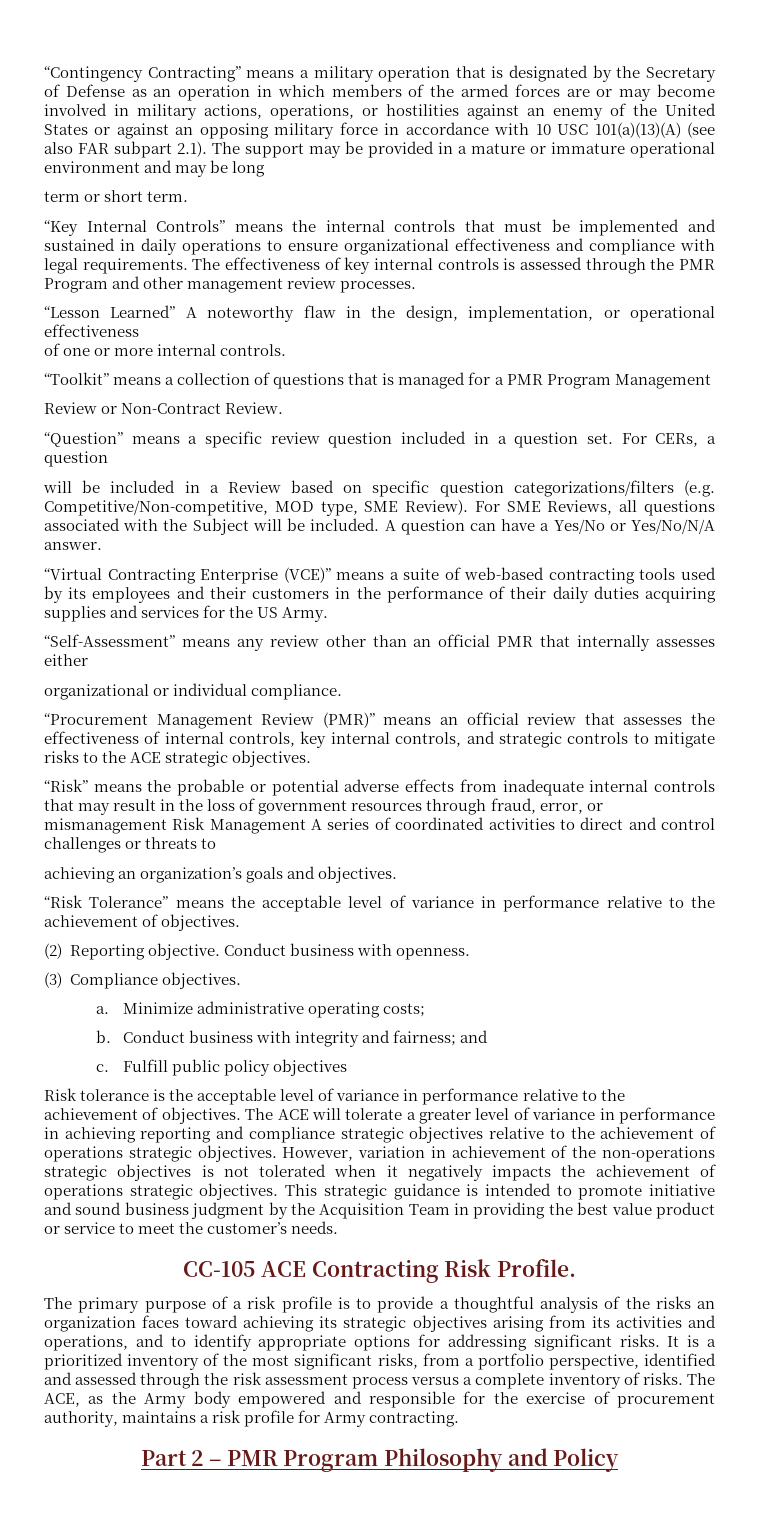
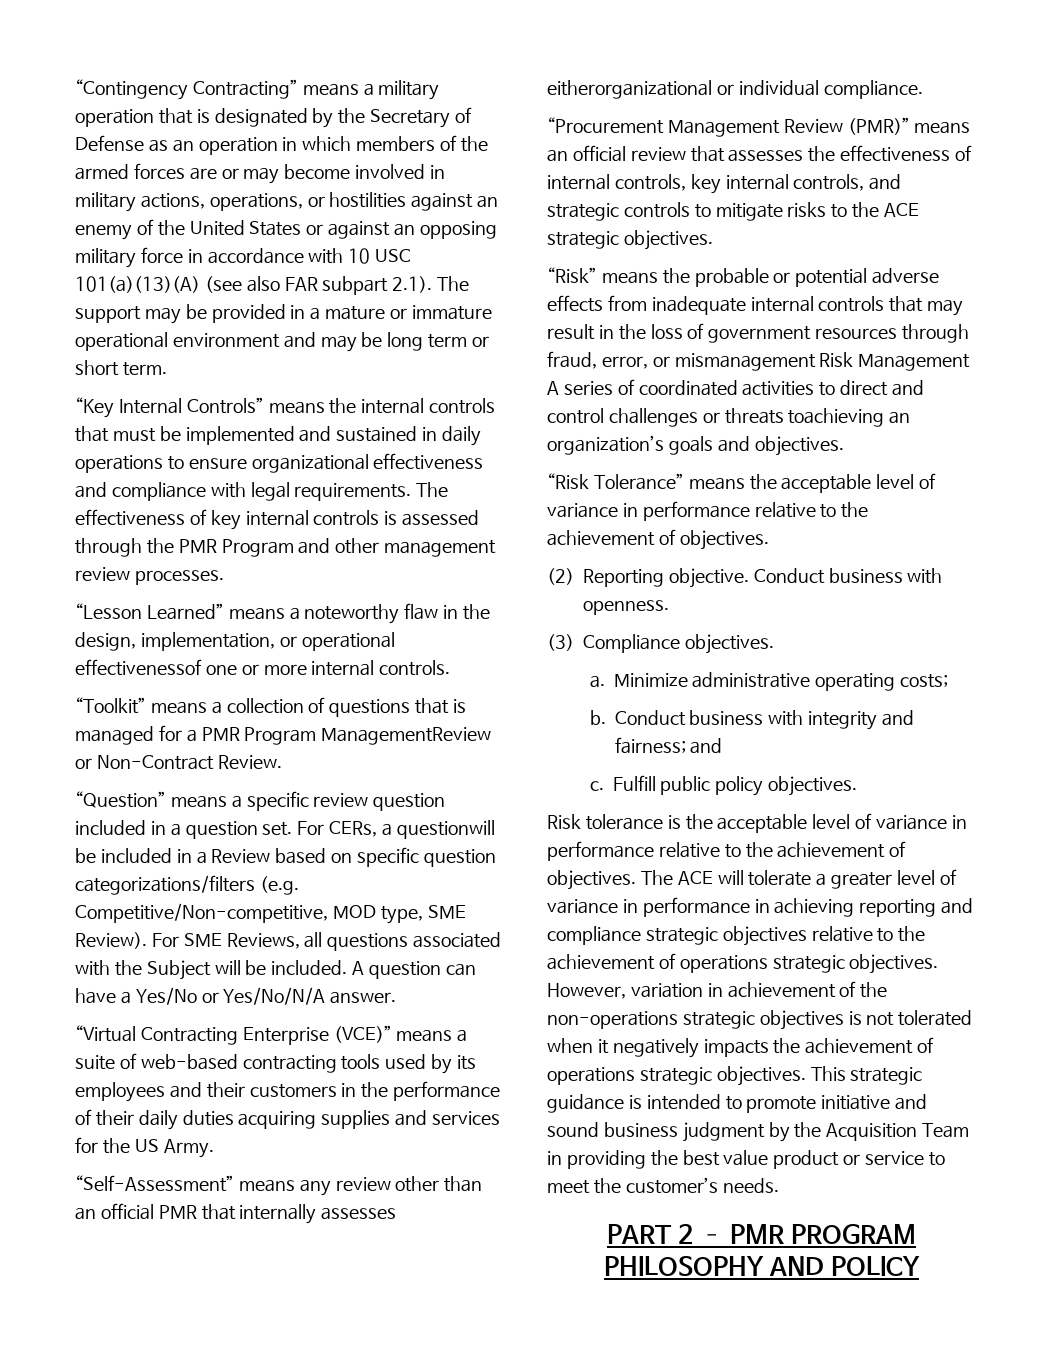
- “Contingency Contracting” means a military operation that is designated by the Secretary of Defense as an operation in which members of the armed forces are or may become involved in military actions, operations, or hostilities against an enemy of the United States or against an opposing military force in accordance with 10 USC 101(a)(13)(A) (see also FAR subpart 2.1). The support may be provided in a mature or immature operational environment and may be long
- term or short term.
+ “Contingency Contracting” means a military operation that is designated by the Secretary of Defense as an operation in which members of the armed forces are or may become involved in military actions, operations, or hostilities against an enemy of the United States or against an opposing military force in accordance with 10 USC 101(a)(13)(A) (see also FAR subpart 2.1). The support may be provided in a mature or immature operational environment and may be long term or short term.
- “Lesson Learned” A noteworthy flaw in the design, implementation, or operational effectiveness
- of one or more internal controls.
+ “Lesson Learned” means a noteworthy flaw in the design, implementation, or operational effectivenessof one or more internal controls.
- “Toolkit” means a collection of questions that is managed for a PMR Program Management
- Review or Non-Contract Review.
+ “Toolkit” means a collection of questions that is managed for a PMR Program ManagementReview or Non-Contract Review.
- For CERs, a question
- will be included in a Review based on specific question categorizations/filters (e.g. Competitive/Non-competitive, MOD type, SME Review).
+ For CERs, a questionwill be included in a Review based on specific question categorizations/filters (e.g. Competitive/Non-competitive, MOD type, SME Review).
- “Self-Assessment” means any review other than an official PMR that internally assesses either
- organizational or individual compliance.
+ “Self-Assessment” means any review other than an official PMR that internally assesses eitherorganizational or individual compliance.
- “Risk” means the probable or potential adverse effects from inadequate internal controls that may result in the loss of government resources through fraud, error, or mismanagement Risk Management A series of coordinated activities to direct and control challenges or threats to
- achieving an organization’s goals and objectives.
+ “Risk” means the probable or potential adverse effects from inadequate internal controls that may result in the loss of government resources through fraud, error, or mismanagement Risk Management A series of coordinated activities to direct and control challenges or threats toachieving an organization’s goals and objectives.
- Fulfill public policy objectives
+ Fulfill public policy objectives.
- CC-105 ACE Contracting Risk Profile.
- The primary purpose of a risk profile is to provide a thoughtful analysis of the risks an organization faces toward achieving its strategic objectives arising from its activities and operations, and to identify appropriate options for addressing significant risks. It is a prioritized inventory of the most significant risks, from a portfolio perspective, identified and assessed through the risk assessment process versus a complete inventory of risks. The ACE, as the Army body empowered and responsible for the exercise of procurement authority, maintains a risk profile for Army contracting.
- Part 2 – PMR Program Philosophy and Policy
+ PART 2 – PMR PROGRAM PHILOSOPHY AND POLICY

